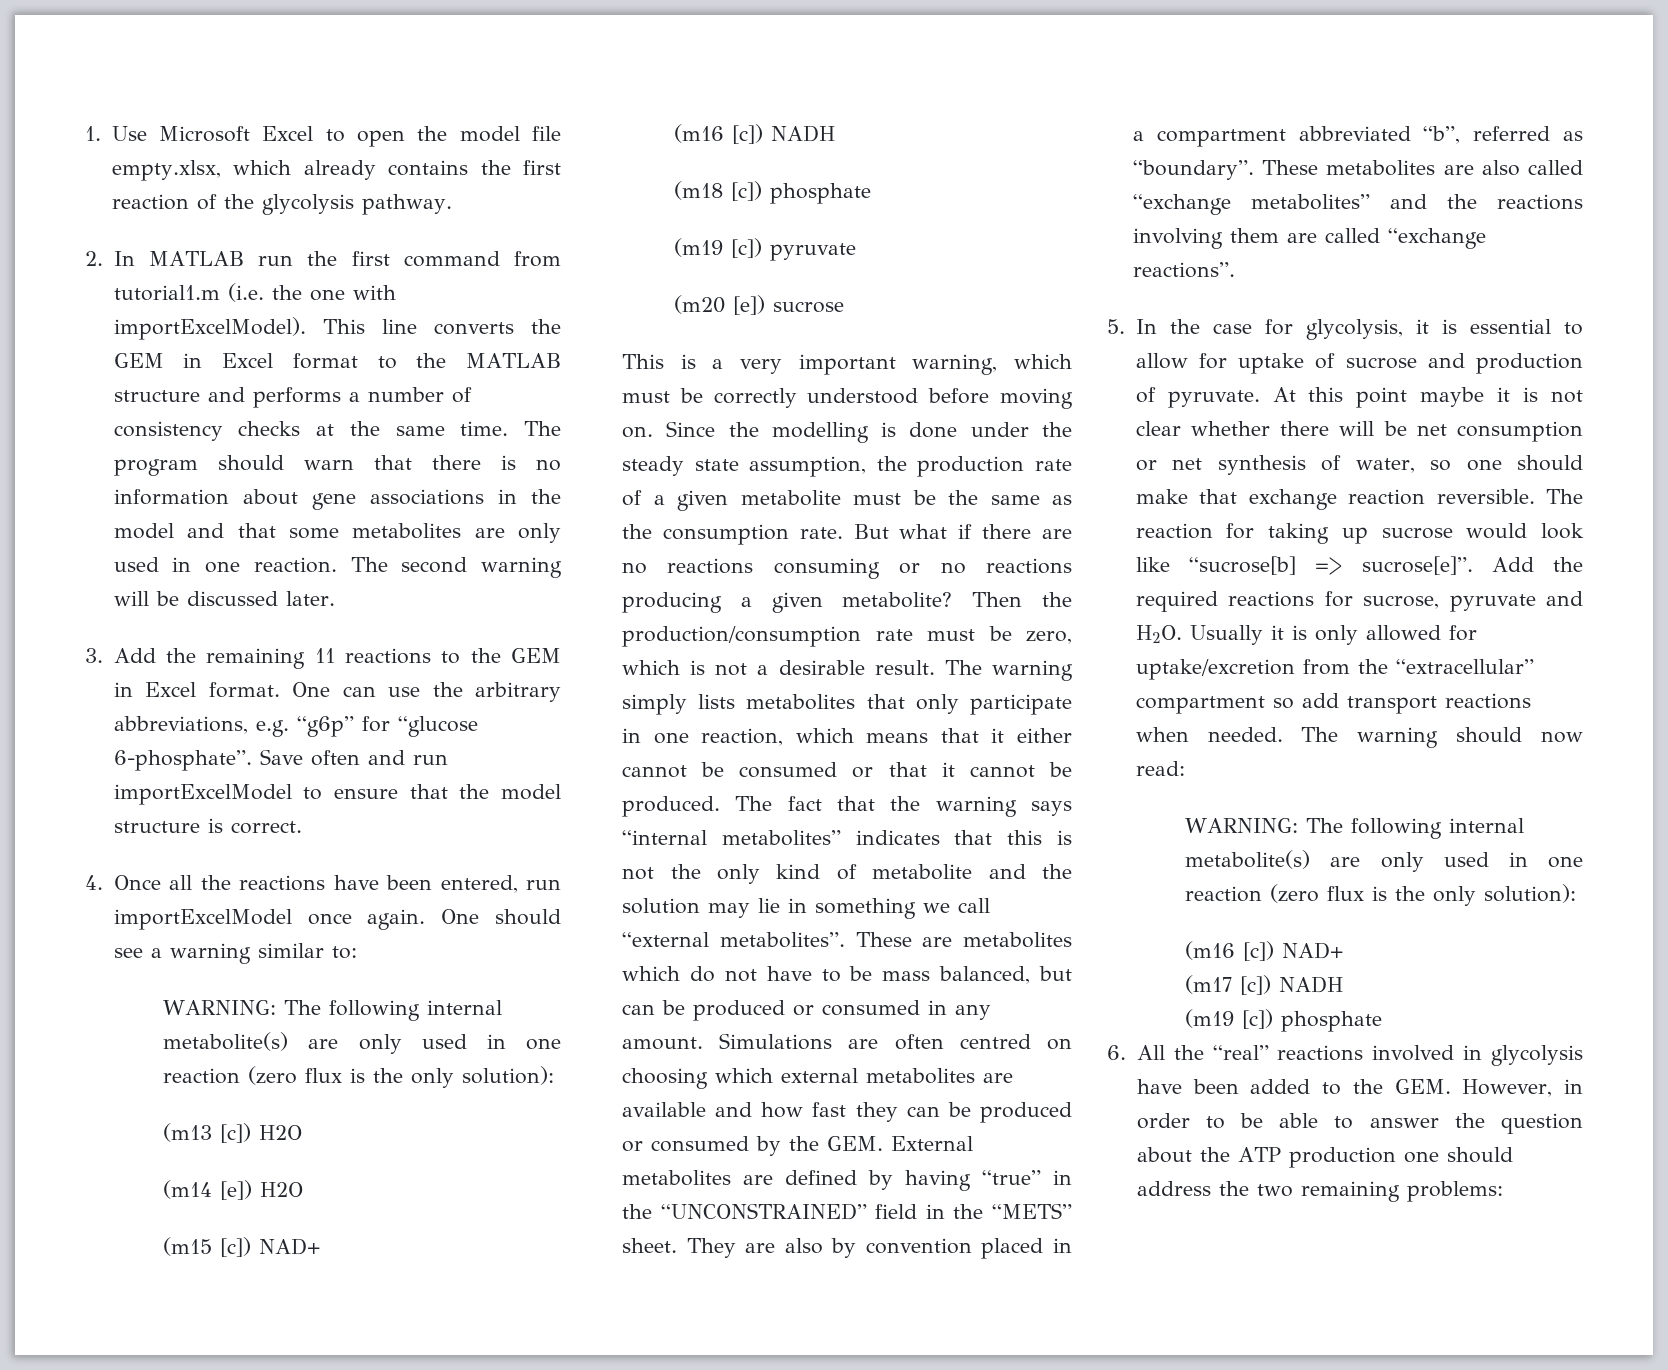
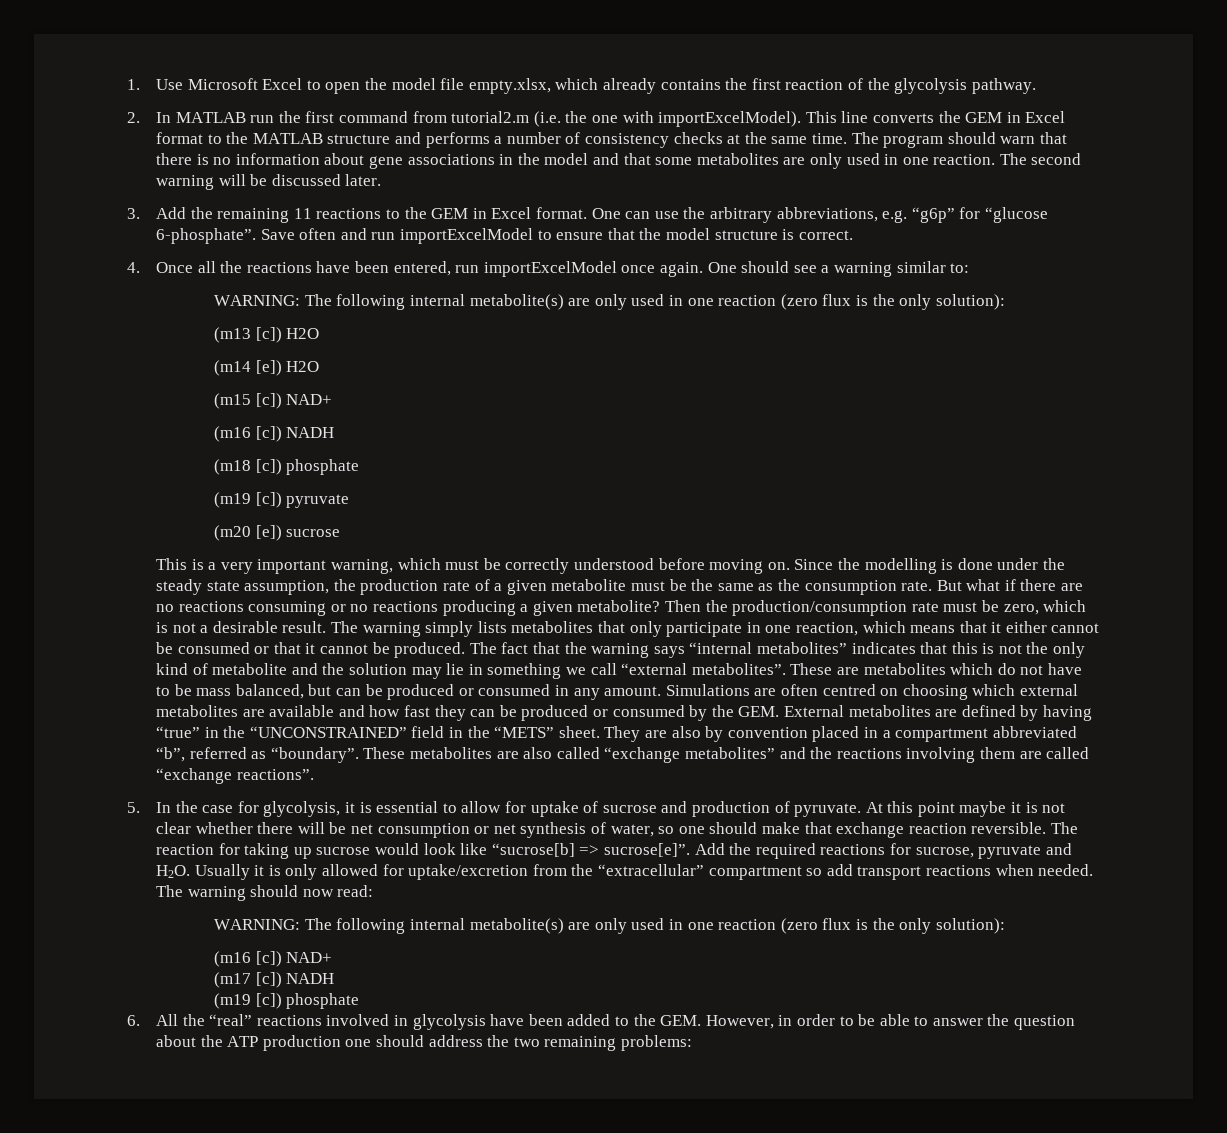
- 2. In MATLAB run the first command from tutorial1.m (i.e. the one with importExcelModel).
+ 2. In MATLAB run the first command from tutorial2.m (i.e. the one with importExcelModel).

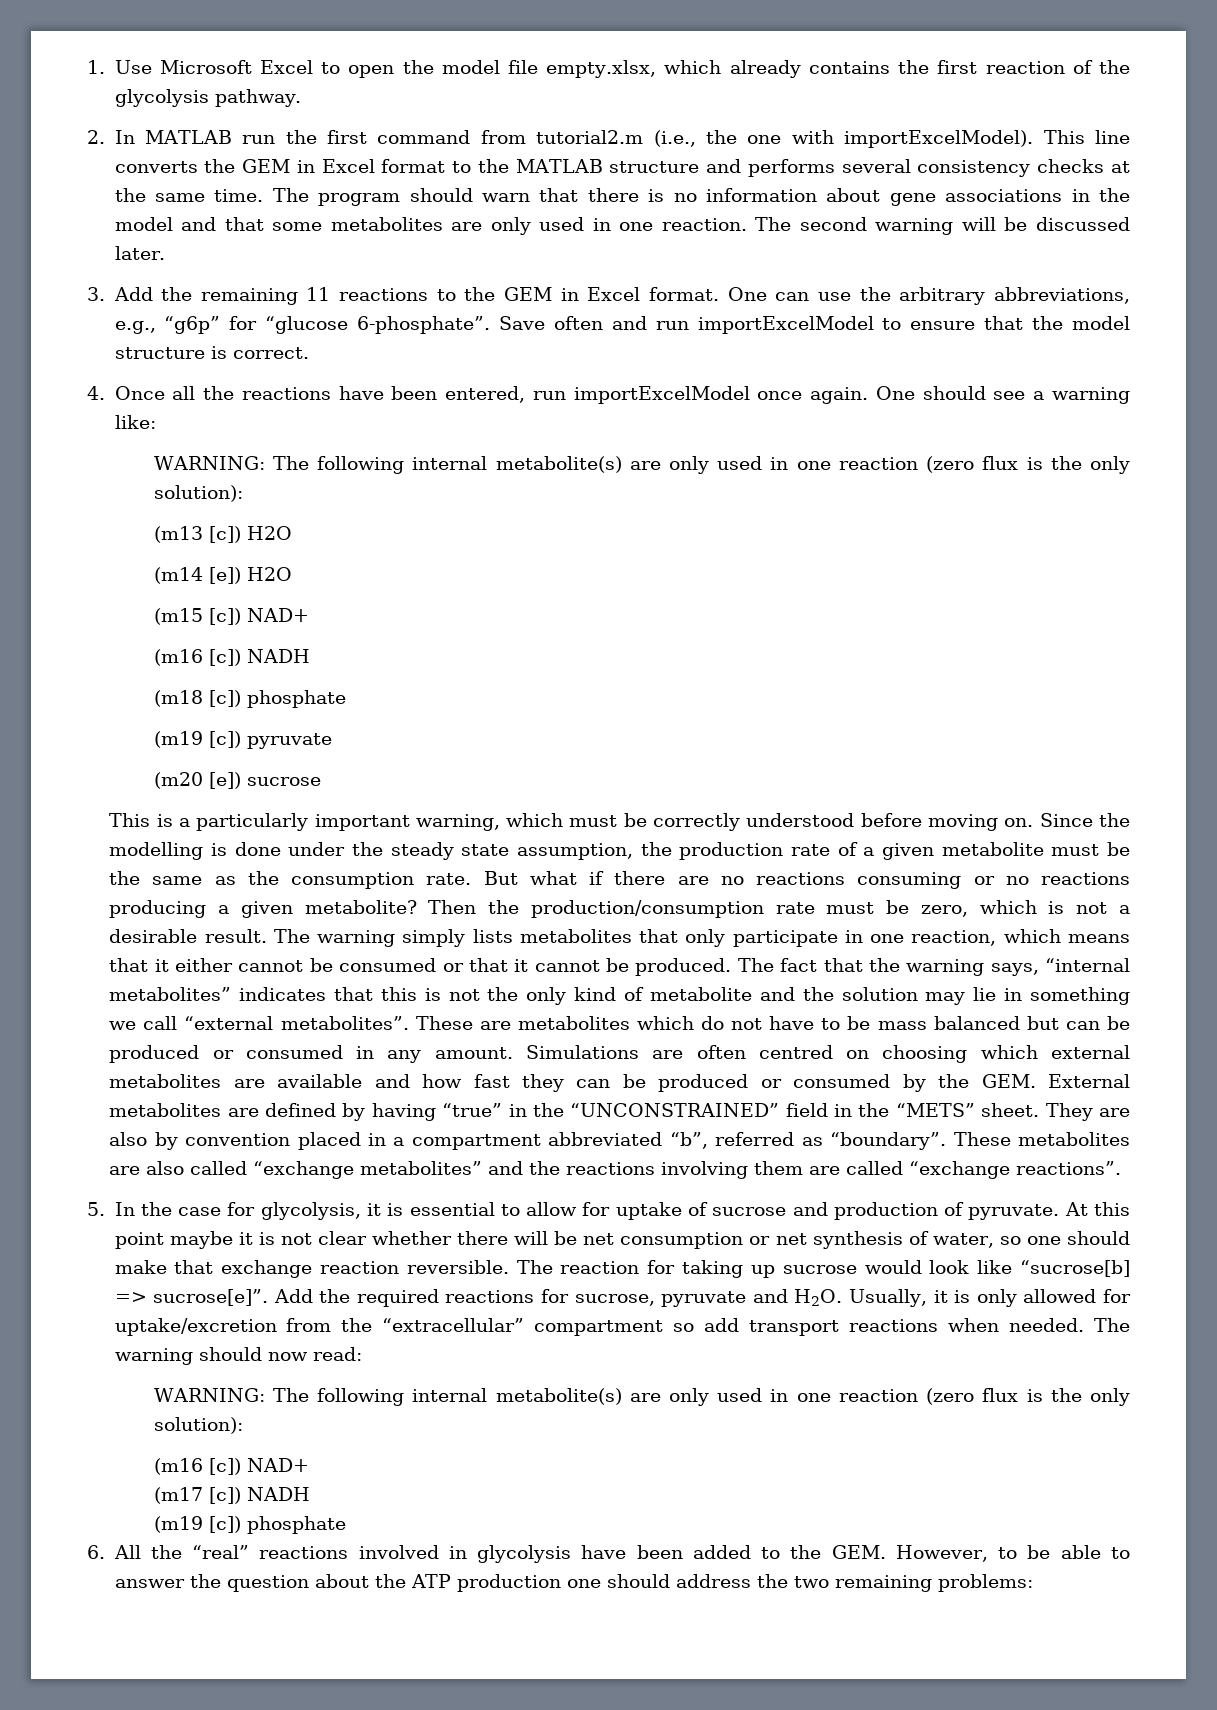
- 2. In MATLAB run the first command from tutorial2.m (i.e. the one with importExcelModel).
+ 2. In MATLAB run the first command from tutorial2.m (i.e., the one with importExcelModel).
- This line converts the GEM in Excel format to the MATLAB structure and performs a number of consistency checks at the same time.
+ This line converts the GEM in Excel format to the MATLAB structure and performs several consistency checks at the same time.
- One can use the arbitrary abbreviations, e.g. “g6p” for “glucose 6-phosphate”.
+ One can use the arbitrary abbreviations, e.g., “g6p” for “glucose 6-phosphate”.
- One should see a warning similar to:
+ One should see a warning like:
- This is a very important warning, which must be correctly understood before moving on.
+ This is a particularly important warning, which must be correctly understood before moving on.
- The fact that the warning says “internal metabolites” indicates that this is not the only kind of metabolite and the solution may lie in something we call “external metabolites”.
+ The fact that the warning says, “internal metabolites” indicates that this is not the only kind of metabolite and the solution may lie in something we call “external metabolites”.
- These are metabolites which do not have to be mass balanced, but can be produced or consumed in any amount.
+ These are metabolites which do not have to be mass balanced but can be produced or consumed in any amount.
- Add the required reactions for sucrose, pyruvate and H2O. Usually it is only allowed for uptake/excretion from the “extracellular” compartment so add transport reactions when needed.
+ Add the required reactions for sucrose, pyruvate and H2O. Usually, it is only allowed for uptake/excretion from the “extracellular” compartment so add transport reactions when needed.
- 6. All the “real” reactions involved in glycolysis have been added to the GEM. However, in order to be able to answer the question about the ATP production one should address the two remaining problems:
+ 6. All the “real” reactions involved in glycolysis have been added to the GEM. However, to be able to answer the question about the ATP production one should address the two remaining problems:

